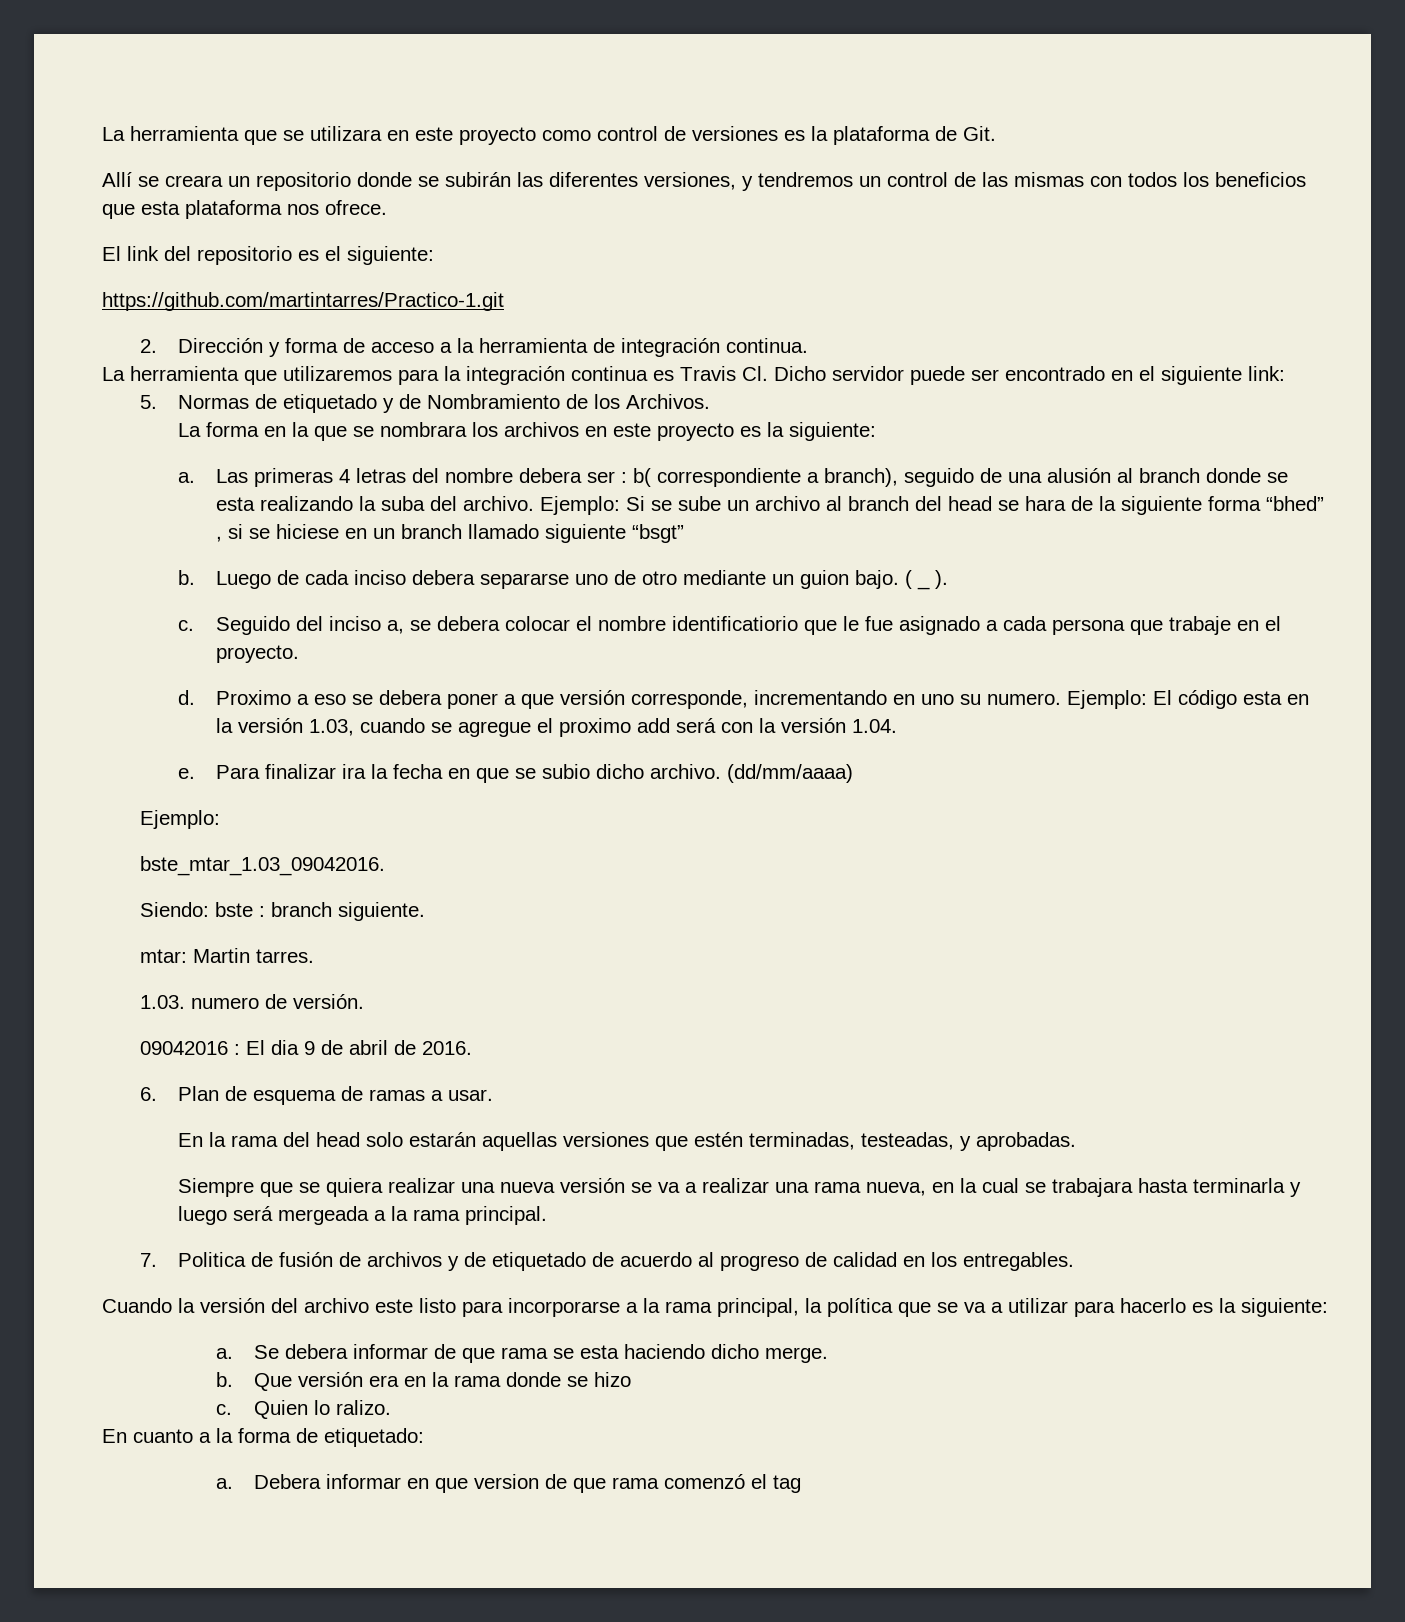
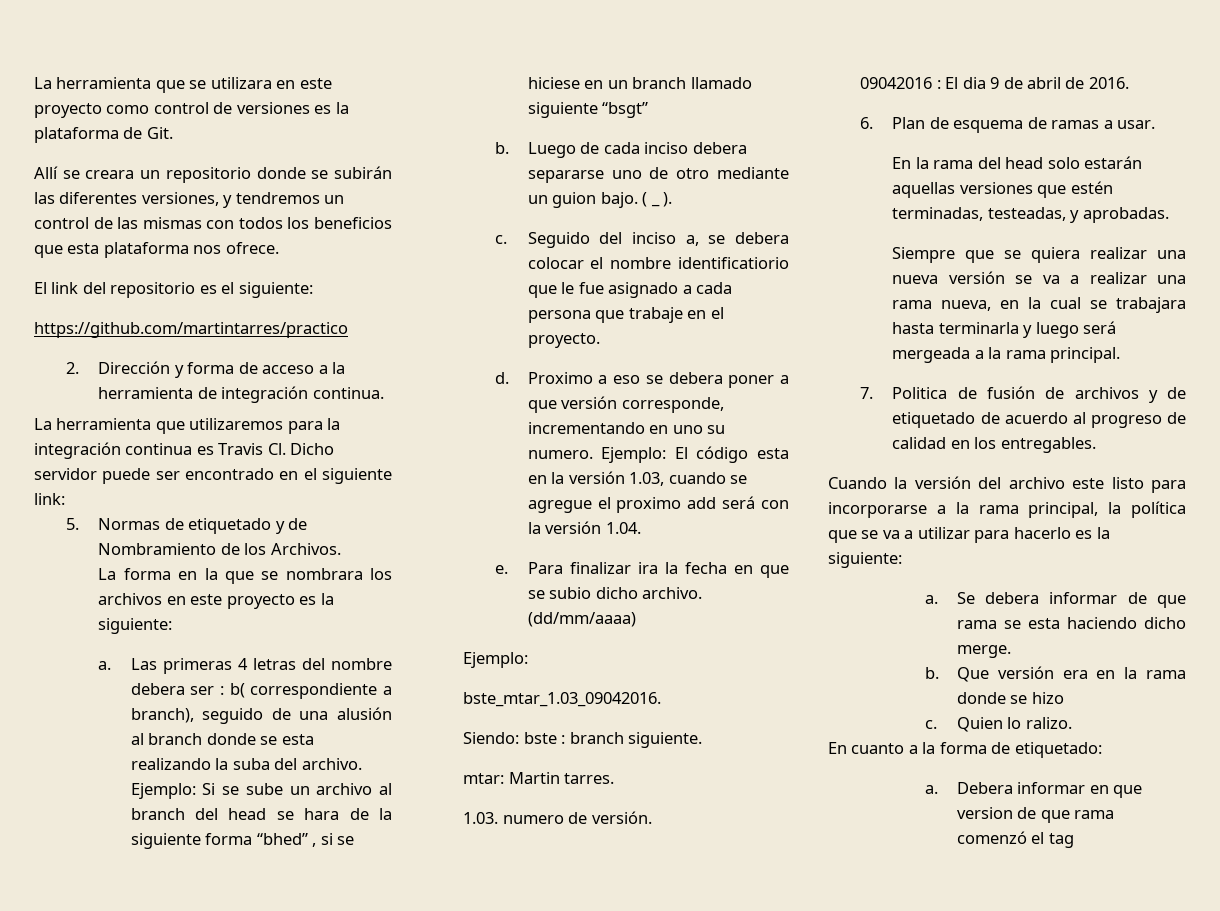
- https://github.com/martintarres/Practico-1.git
+ https://github.com/martintarres/practico

